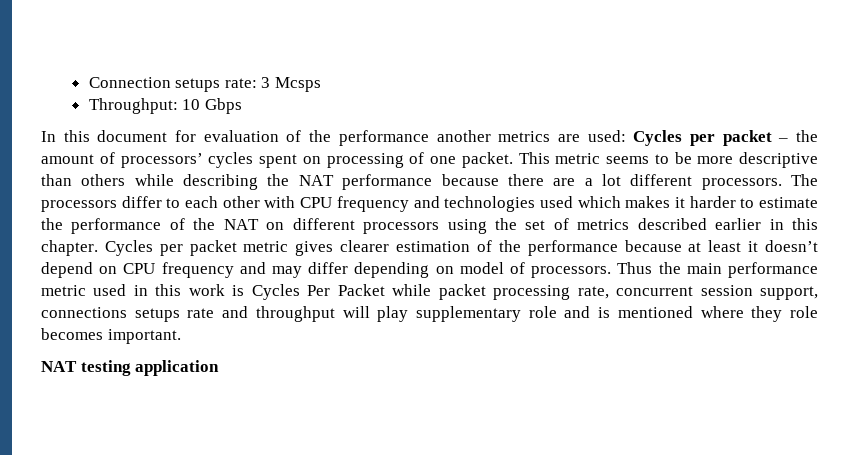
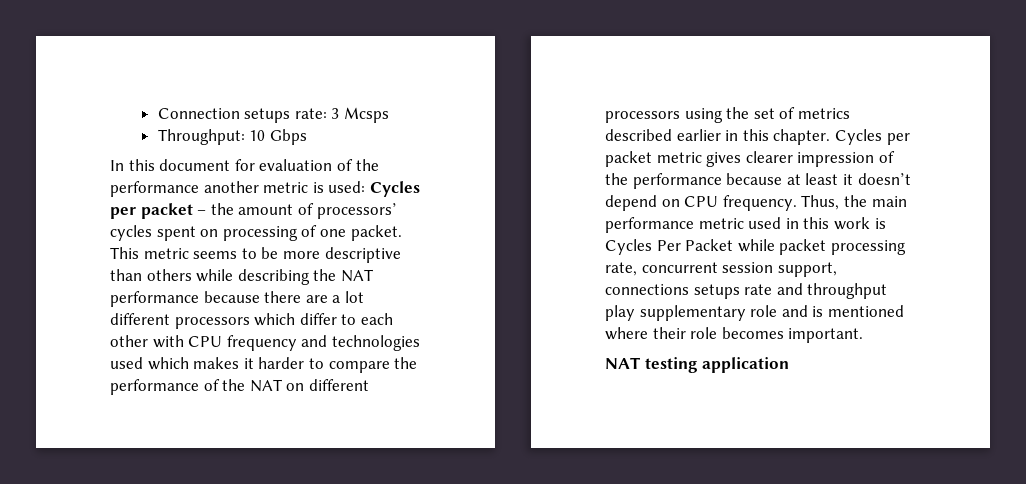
- In this document for evaluation of the performance another metrics are used: Cycles per packet – the amount of processors’ cycles spent on processing of one packet.
+ In this document for evaluation of the performance another metric is used: Cycles per packet – the amount of processors’ cycles spent on processing of one packet.
- This metric seems to be more descriptive than others while describing the NAT performance because there are a lot different processors. The processors differ to each other with CPU frequency and technologies used which makes it harder to estimate the performance of the NAT on different processors using the set of metrics described earlier in this chapter.
+ This metric seems to be more descriptive than others while describing the NAT performance because there are a lot different processors which differ to each other with CPU frequency and technologies used which makes it harder to compare the performance of the NAT on different processors using the set of metrics described earlier in this chapter.
- Cycles per packet metric gives clearer estimation of the performance because at least it doesn’t depend on CPU frequency and may differ depending on model of processors. Thus the main performance metric used in this work is Cycles Per Packet while packet processing rate, concurrent session support, connections setups rate and throughput will play supplementary role and is mentioned where they role becomes important.
+ Cycles per packet metric gives clearer impression of the performance because at least it doesn’t depend on CPU frequency. Thus, the main performance metric used in this work is Cycles Per Packet while packet processing rate, concurrent session support, connections setups rate and throughput play supplementary role and is mentioned where their role becomes important.

